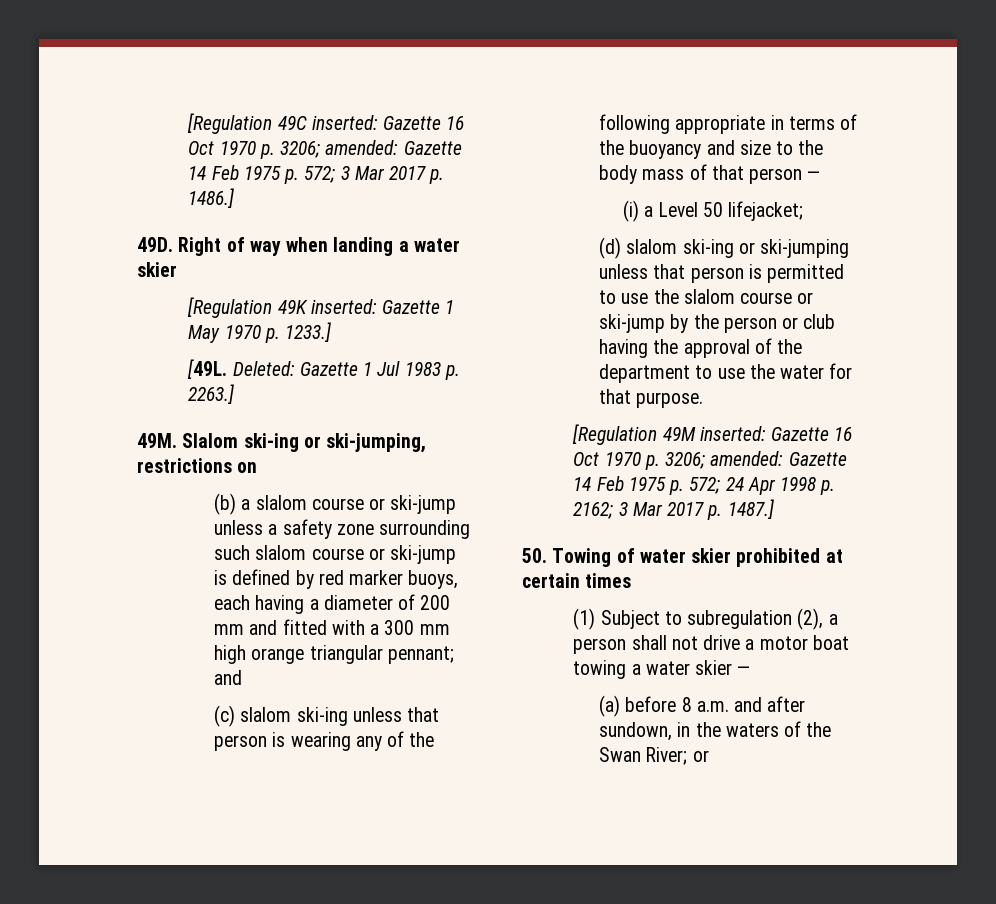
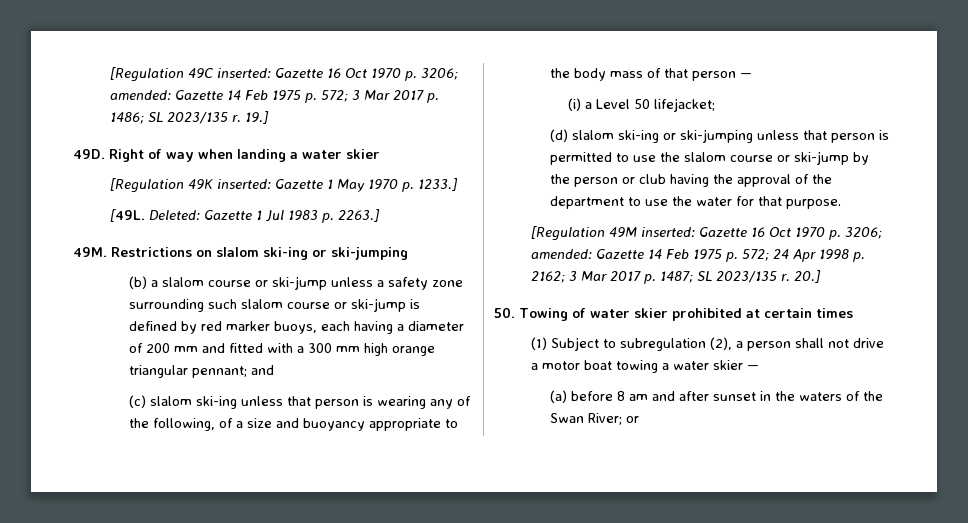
- [Regulation 49C inserted: Gazette 16 Oct 1970 p. 3206; amended: Gazette 14 Feb 1975 p. 572; 3 Mar 2017 p. 1486.]
+ [Regulation 49C inserted: Gazette 16 Oct 1970 p. 3206; amended: Gazette 14 Feb 1975 p. 572; 3 Mar 2017 p. 1486; SL 2023/135 r. 19.]
- Slalom ski-ing or ski-jumping, restrictions on
+ Restrictions on slalom ski-ing or ski-jumping
- (c) slalom ski-ing unless that person is wearing any of the following appropriate in terms of the buoyancy and size to the body mass of that person —
+ (c) slalom ski-ing unless that person is wearing any of the following, of a size and buoyancy appropriate to the body mass of that person —
- [Regulation 49M inserted: Gazette 16 Oct 1970 p. 3206; amended: Gazette 14 Feb 1975 p. 572; 24 Apr 1998 p. 2162; 3 Mar 2017 p. 1487.]
+ [Regulation 49M inserted: Gazette 16 Oct 1970 p. 3206; amended: Gazette 14 Feb 1975 p. 572; 24 Apr 1998 p. 2162; 3 Mar 2017 p. 1487; SL 2023/135 r. 20.]
- (a) before 8 a.m. and after sundown, in the waters of the Swan River; or
+ (a) before 8 am and after sunset in the waters of the Swan River; or

